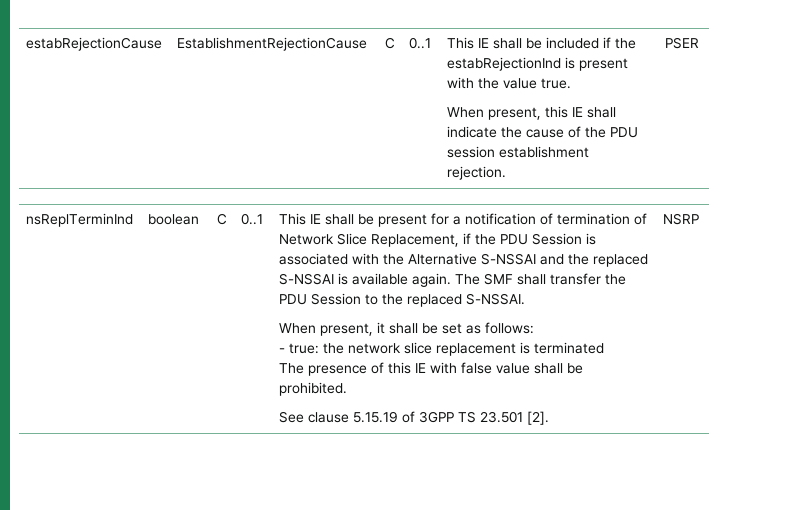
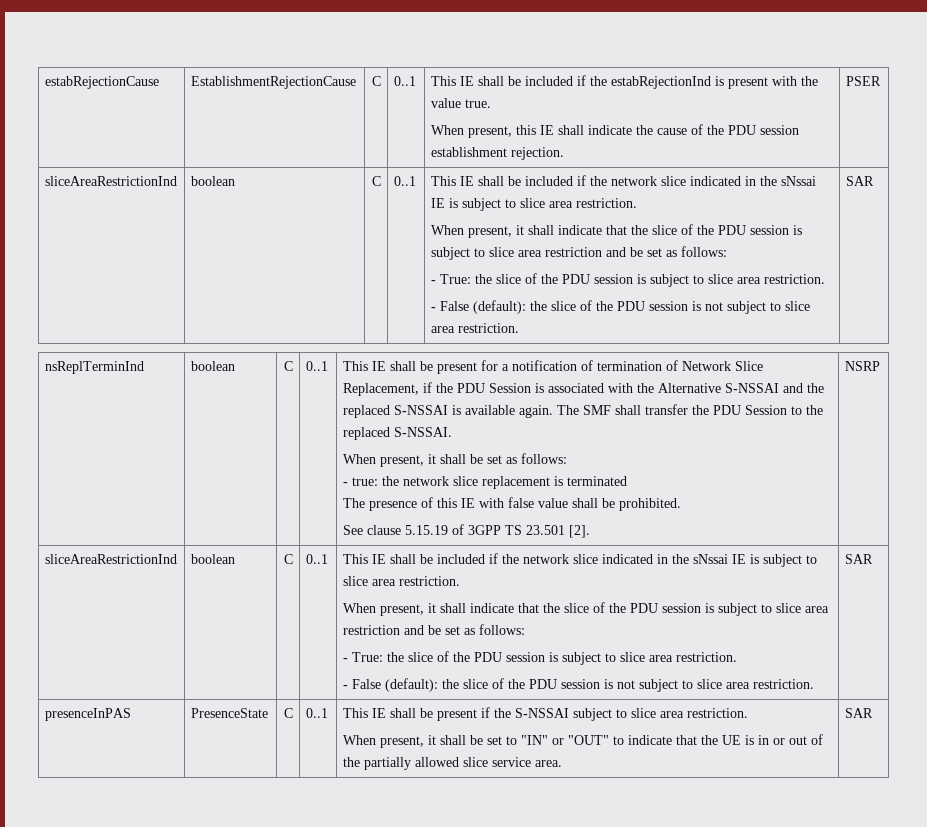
  estabRejectionCause | EstablishmentRejectionCause | C | 0..1 | This IE shall be included if the estabRejectionInd is present with the value true.
  When present, this IE shall indicate the cause of the PDU session establishment rejection. | PSER
+ sliceAreaRestrictionInd | boolean | C | 0..1 | This IE shall be included if the network slice indicated in the sNssai IE is subject to slice area restriction.
+ When present, it shall indicate that the slice of the PDU session is subject to slice area restriction and be set as follows:
+ - True: the slice of the PDU session is subject to slice area restriction.
+ - False (default): the slice of the PDU session is not subject to slice area restriction. | SAR
  NSRP
+ sliceAreaRestrictionInd | boolean | C | 0..1 | This IE shall be included if the network slice indicated in the sNssai IE is subject to slice area restriction.
+ When present, it shall indicate that the slice of the PDU session is subject to slice area restriction and be set as follows:
+ - True: the slice of the PDU session is subject to slice area restriction.
+ - False (default): the slice of the PDU session is not subject to slice area restriction. | SAR
+ presenceInPAS | PresenceState | C | 0..1 | This IE shall be present if the S-NSSAI subject to slice area restriction.
+ When present, it shall be set to "IN" or "OUT" to indicate that the UE is in or out of the partially allowed slice service area. | SAR

